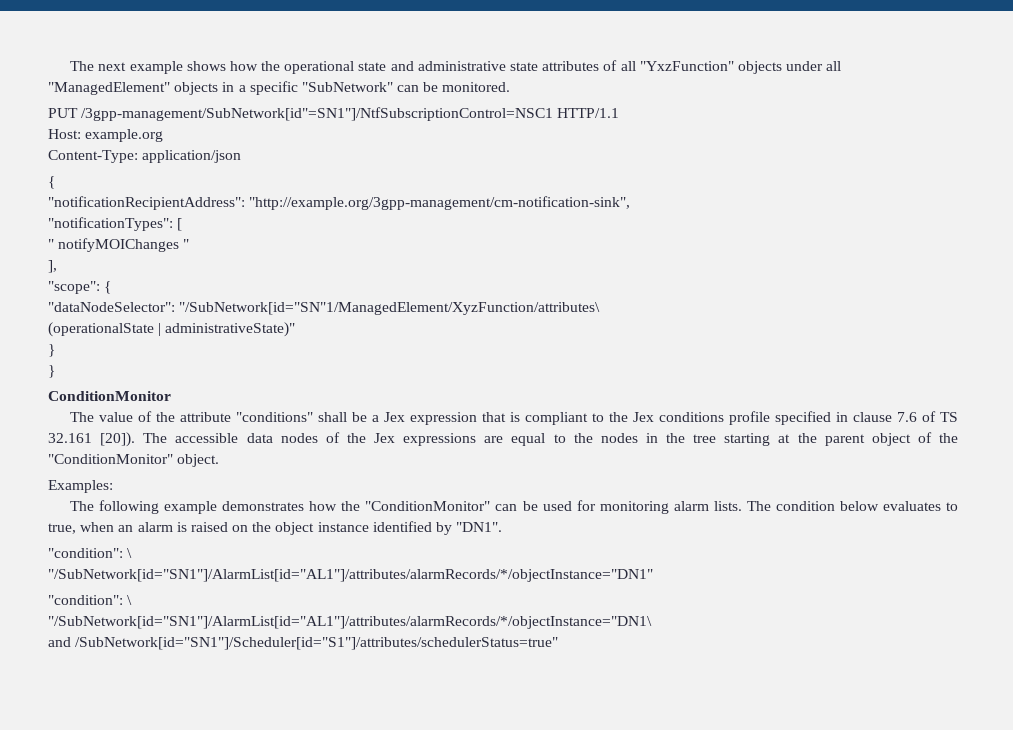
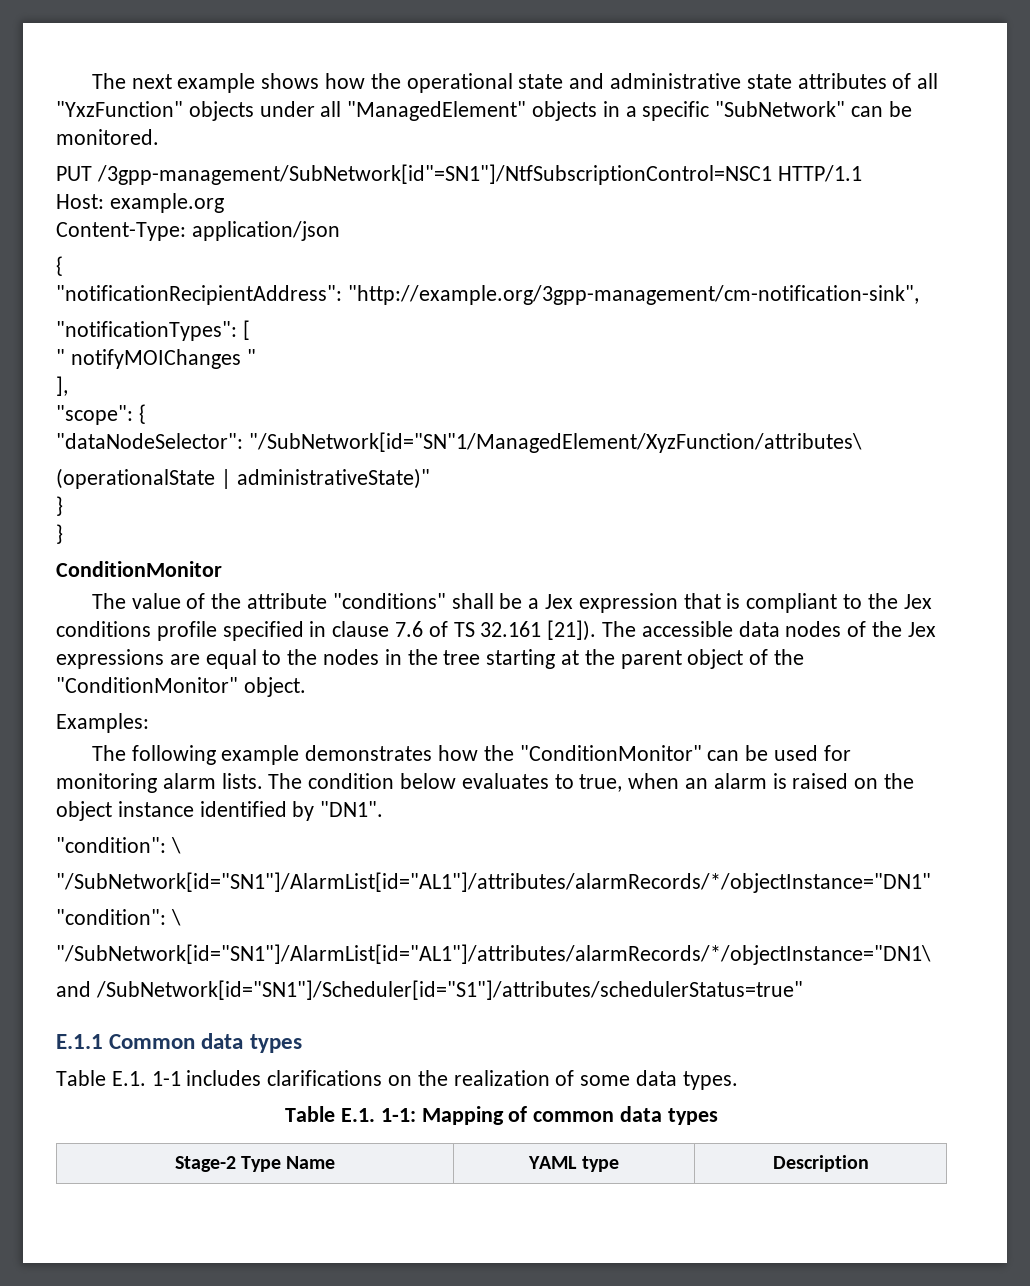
- The value of the attribute "conditions" shall be a Jex expression that is compliant to the Jex conditions profile specified in clause 7.6 of TS 32.161 [20]).
+ The value of the attribute "conditions" shall be a Jex expression that is compliant to the Jex conditions profile specified in clause 7.6 of TS 32.161 [21]).
+ E.1.1 Common data types
+ Table E.1. 1-1 includes clarifications on the realization of some data types.
+ Table E.1. 1-1: Mapping of common data types
+ Stage-2 Type Name | YAML type | Description

